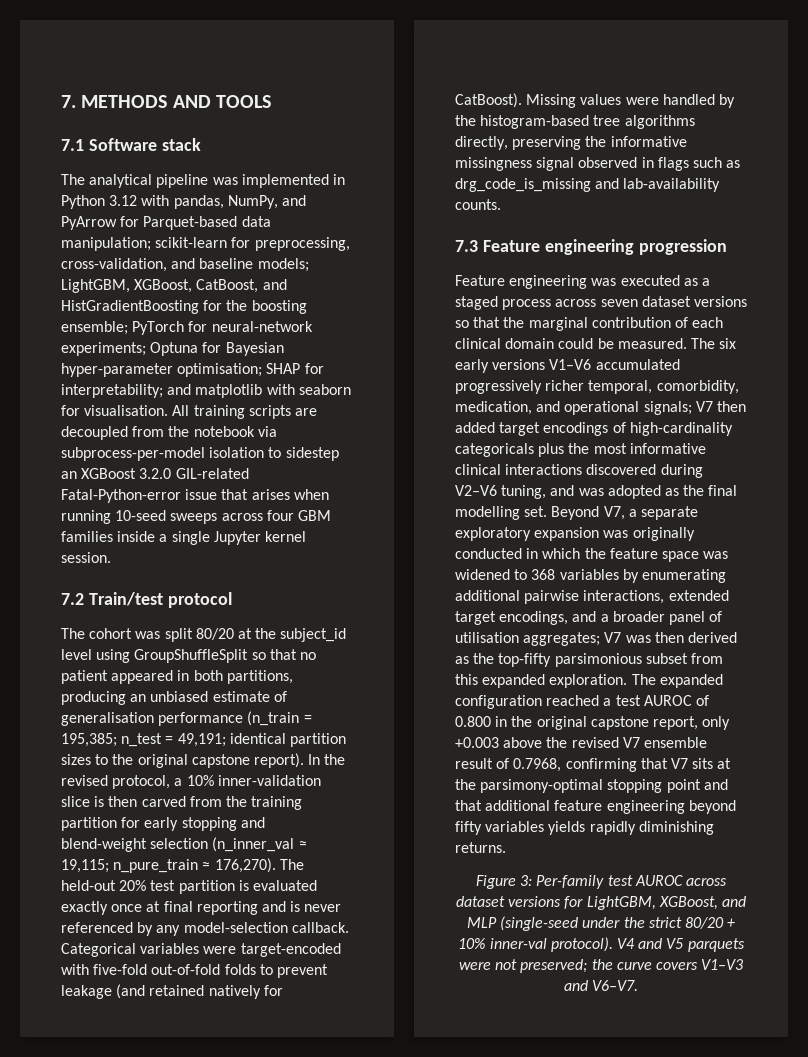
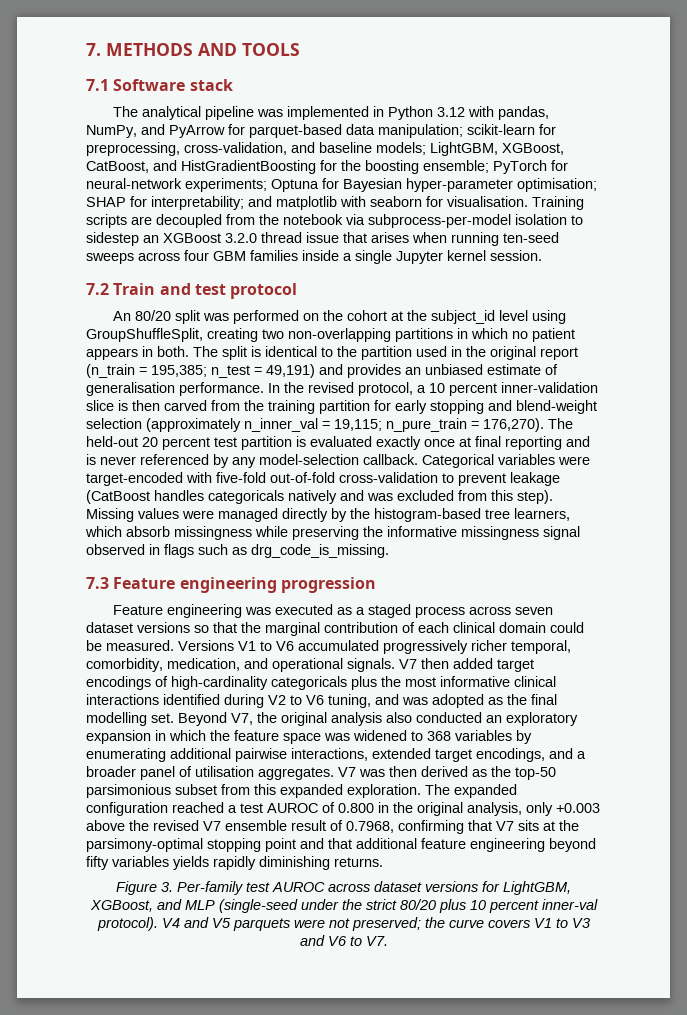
- The analytical pipeline was implemented in Python 3.12 with pandas, NumPy, and PyArrow for Parquet-based data manipulation; scikit-learn for preprocessing, cross-validation, and baseline models; LightGBM, XGBoost, CatBoost, and HistGradientBoosting for the boosting ensemble; PyTorch for neural-network experiments; Optuna for Bayesian hyper-parameter optimisation; SHAP for interpretability; and matplotlib with seaborn for visualisation.
+ The analytical pipeline was implemented in Python 3.12 with pandas, NumPy, and PyArrow for parquet-based data manipulation; scikit-learn for preprocessing, cross-validation, and baseline models; LightGBM, XGBoost, CatBoost, and HistGradientBoosting for the boosting ensemble; PyTorch for neural-network experiments; Optuna for Bayesian hyper-parameter optimisation; SHAP for interpretability; and matplotlib with seaborn for visualisation.
- All training scripts are decoupled from the notebook via subprocess-per-model isolation to sidestep an XGBoost 3.2.0 GIL-related Fatal-Python-error issue that arises when running 10-seed sweeps across four GBM families inside a single Jupyter kernel session.
+ Training scripts are decoupled from the notebook via subprocess-per-model isolation to sidestep an XGBoost 3.2.0 thread issue that arises when running ten-seed sweeps across four GBM families inside a single Jupyter kernel session.
- 7.2 Train/test protocol
- The cohort was split 80/20 at the subject_id level using GroupShuffleSplit so that no patient appeared in both partitions, producing an unbiased estimate of generalisation performance (n_train = 195,385; n_test = 49,191; identical partition sizes to the original capstone report).
+ 7.2 Train and test protocol
+ An 80/20 split was performed on the cohort at the subject_id level using GroupShuffleSplit, creating two non-overlapping partitions in which no patient appears in both. The split is identical to the partition used in the original report (n_train = 195,385; n_test = 49,191) and provides an unbiased estimate of generalisation performance.
- In the revised protocol, a 10% inner-validation slice is then carved from the training partition for early stopping and blend-weight selection (n_inner_val ≈ 19,115; n_pure_train ≈ 176,270).
+ In the revised protocol, a 10 percent inner-validation slice is then carved from the training partition for early stopping and blend-weight selection (approximately n_inner_val = 19,115; n_pure_train = 176,270).
- The held-out 20% test partition is evaluated exactly once at final reporting and is never referenced by any model-selection callback.
+ The held-out 20 percent test partition is evaluated exactly once at final reporting and is never referenced by any model-selection callback.
- Categorical variables were target-encoded with five-fold out-of-fold folds to prevent leakage (and retained natively for CatBoost).
+ Categorical variables were target-encoded with five-fold out-of-fold cross-validation to prevent leakage (CatBoost handles categoricals natively and was excluded from this step).
- Missing values were handled by the histogram-based tree algorithms directly, preserving the informative missingness signal observed in flags such as drg_code_is_missing and lab-availability counts.
+ Missing values were managed directly by the histogram-based tree learners, which absorb missingness while preserving the informative missingness signal observed in flags such as drg_code_is_missing.
- The six early versions V1–V6 accumulated progressively richer temporal, comorbidity, medication, and operational signals; V7 then added target encodings of high-cardinality categoricals plus the most informative clinical interactions discovered during V2–V6 tuning, and was adopted as the final modelling set.
+ Versions V1 to V6 accumulated progressively richer temporal, comorbidity, medication, and operational signals. V7 then added target encodings of high-cardinality categoricals plus the most informative clinical interactions identified during V2 to V6 tuning, and was adopted as the final modelling set.
- Beyond V7, a separate exploratory expansion was originally conducted in which the feature space was widened to 368 variables by enumerating additional pairwise interactions, extended target encodings, and a broader panel of utilisation aggregates; V7 was then derived as the top-fifty parsimonious subset from this expanded exploration.
+ Beyond V7, the original analysis also conducted an exploratory expansion in which the feature space was widened to 368 variables by enumerating additional pairwise interactions, extended target encodings, and a broader panel of utilisation aggregates. V7 was then derived as the top-50 parsimonious subset from this expanded exploration.
- The expanded configuration reached a test AUROC of 0.800 in the original capstone report, only +0.003 above the revised V7 ensemble result of 0.7968, confirming that V7 sits at the parsimony-optimal stopping point and that additional feature engineering beyond fifty variables yields rapidly diminishing returns.
+ The expanded configuration reached a test AUROC of 0.800 in the original analysis, only +0.003 above the revised V7 ensemble result of 0.7968, confirming that V7 sits at the parsimony-optimal stopping point and that additional feature engineering beyond fifty variables yields rapidly diminishing returns.
- Figure 3: Per-family test AUROC across dataset versions for LightGBM, XGBoost, and MLP (single-seed under the strict 80/20 + 10% inner-val protocol).
+ Figure 3. Per-family test AUROC across dataset versions for LightGBM, XGBoost, and MLP (single-seed under the strict 80/20 plus 10 percent inner-val protocol).
- V4 and V5 parquets were not preserved; the curve covers V1–V3 and V6–V7.
+ V4 and V5 parquets were not preserved; the curve covers V1 to V3 and V6 to V7.

